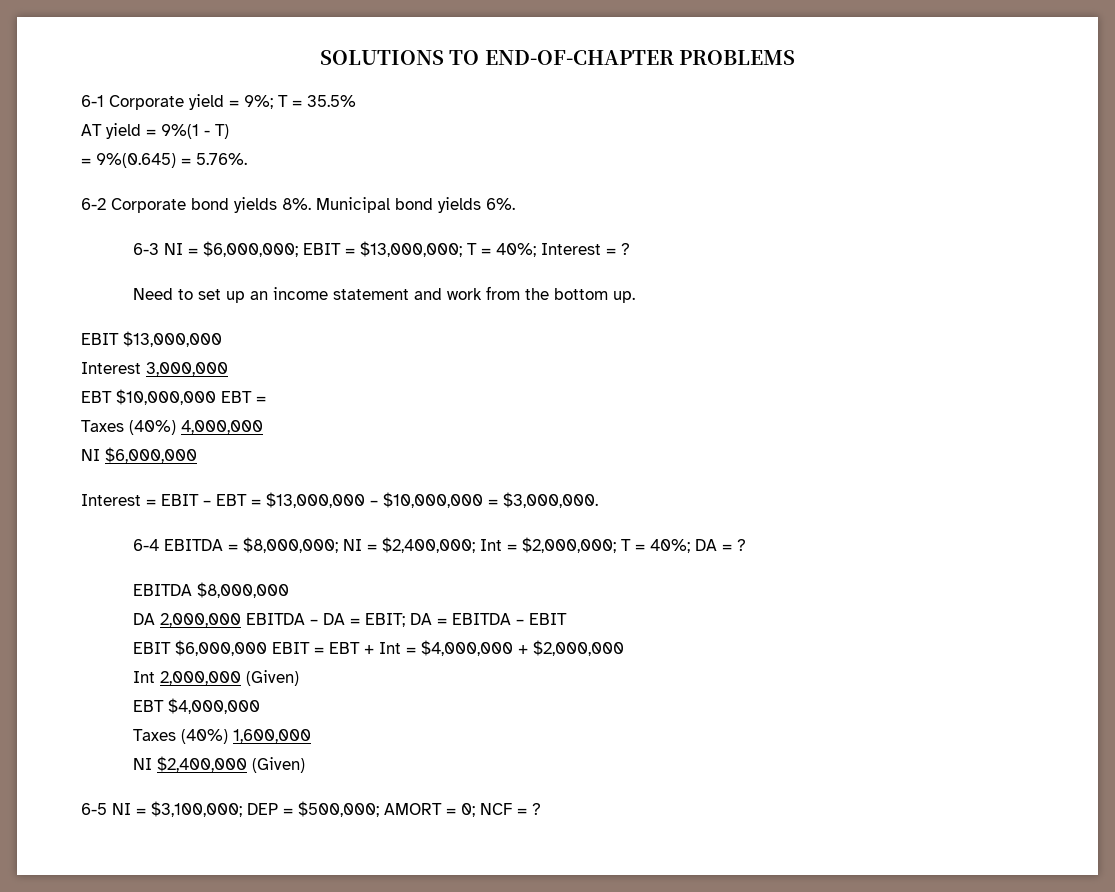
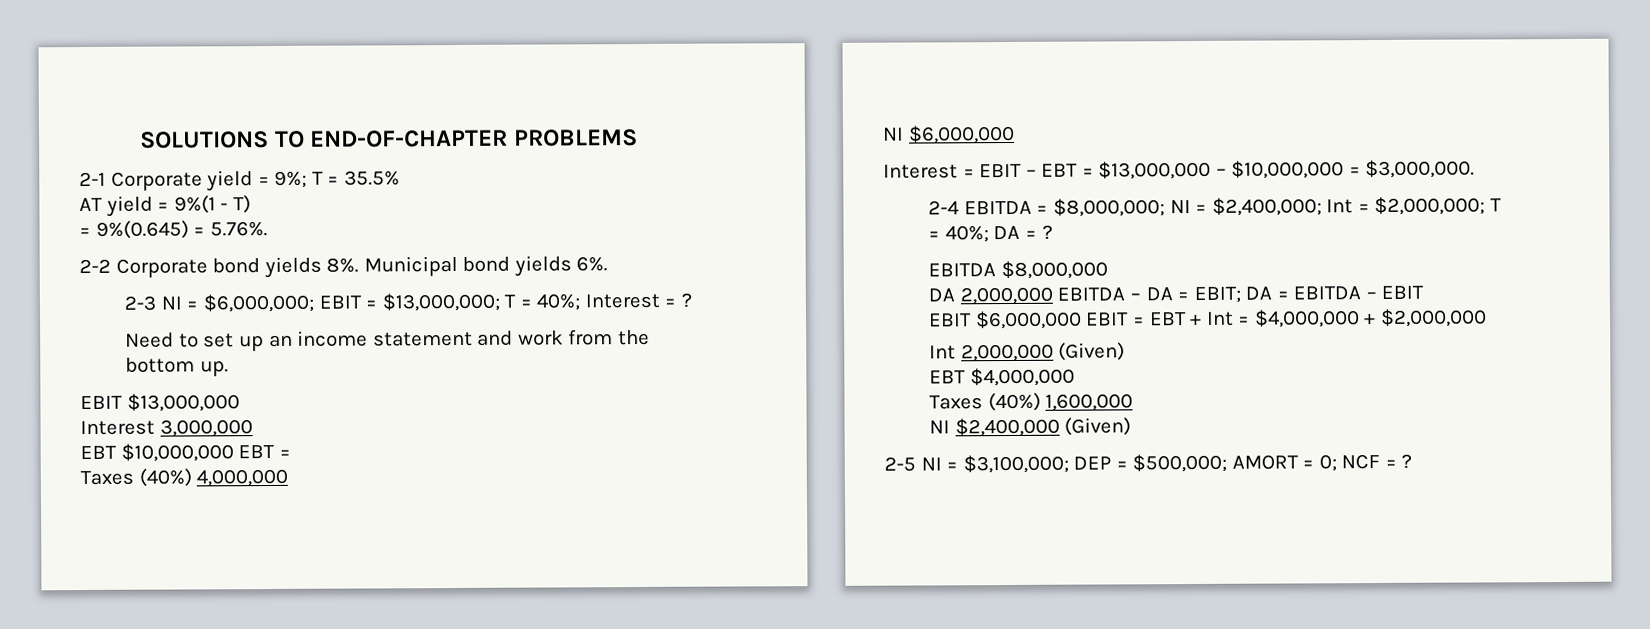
- 6-1 Corporate yield = 9%; T = 35.5%
+ 2-1 Corporate yield = 9%; T = 35.5%
- 6-2 Corporate bond yields 8%.
+ 2-2 Corporate bond yields 8%.
- 6-3 NI = $6,000,000; EBIT = $13,000,000; T = 40%; Interest = ?
+ 2-3 NI = $6,000,000; EBIT = $13,000,000; T = 40%; Interest = ?
- 6-4 EBITDA = $8,000,000; NI = $2,400,000; Int = $2,000,000; T = 40%; DA = ?
+ 2-4 EBITDA = $8,000,000; NI = $2,400,000; Int = $2,000,000; T = 40%; DA = ?
- 6-5 NI = $3,100,000; DEP = $500,000; AMORT = 0; NCF = ?
+ 2-5 NI = $3,100,000; DEP = $500,000; AMORT = 0; NCF = ?

